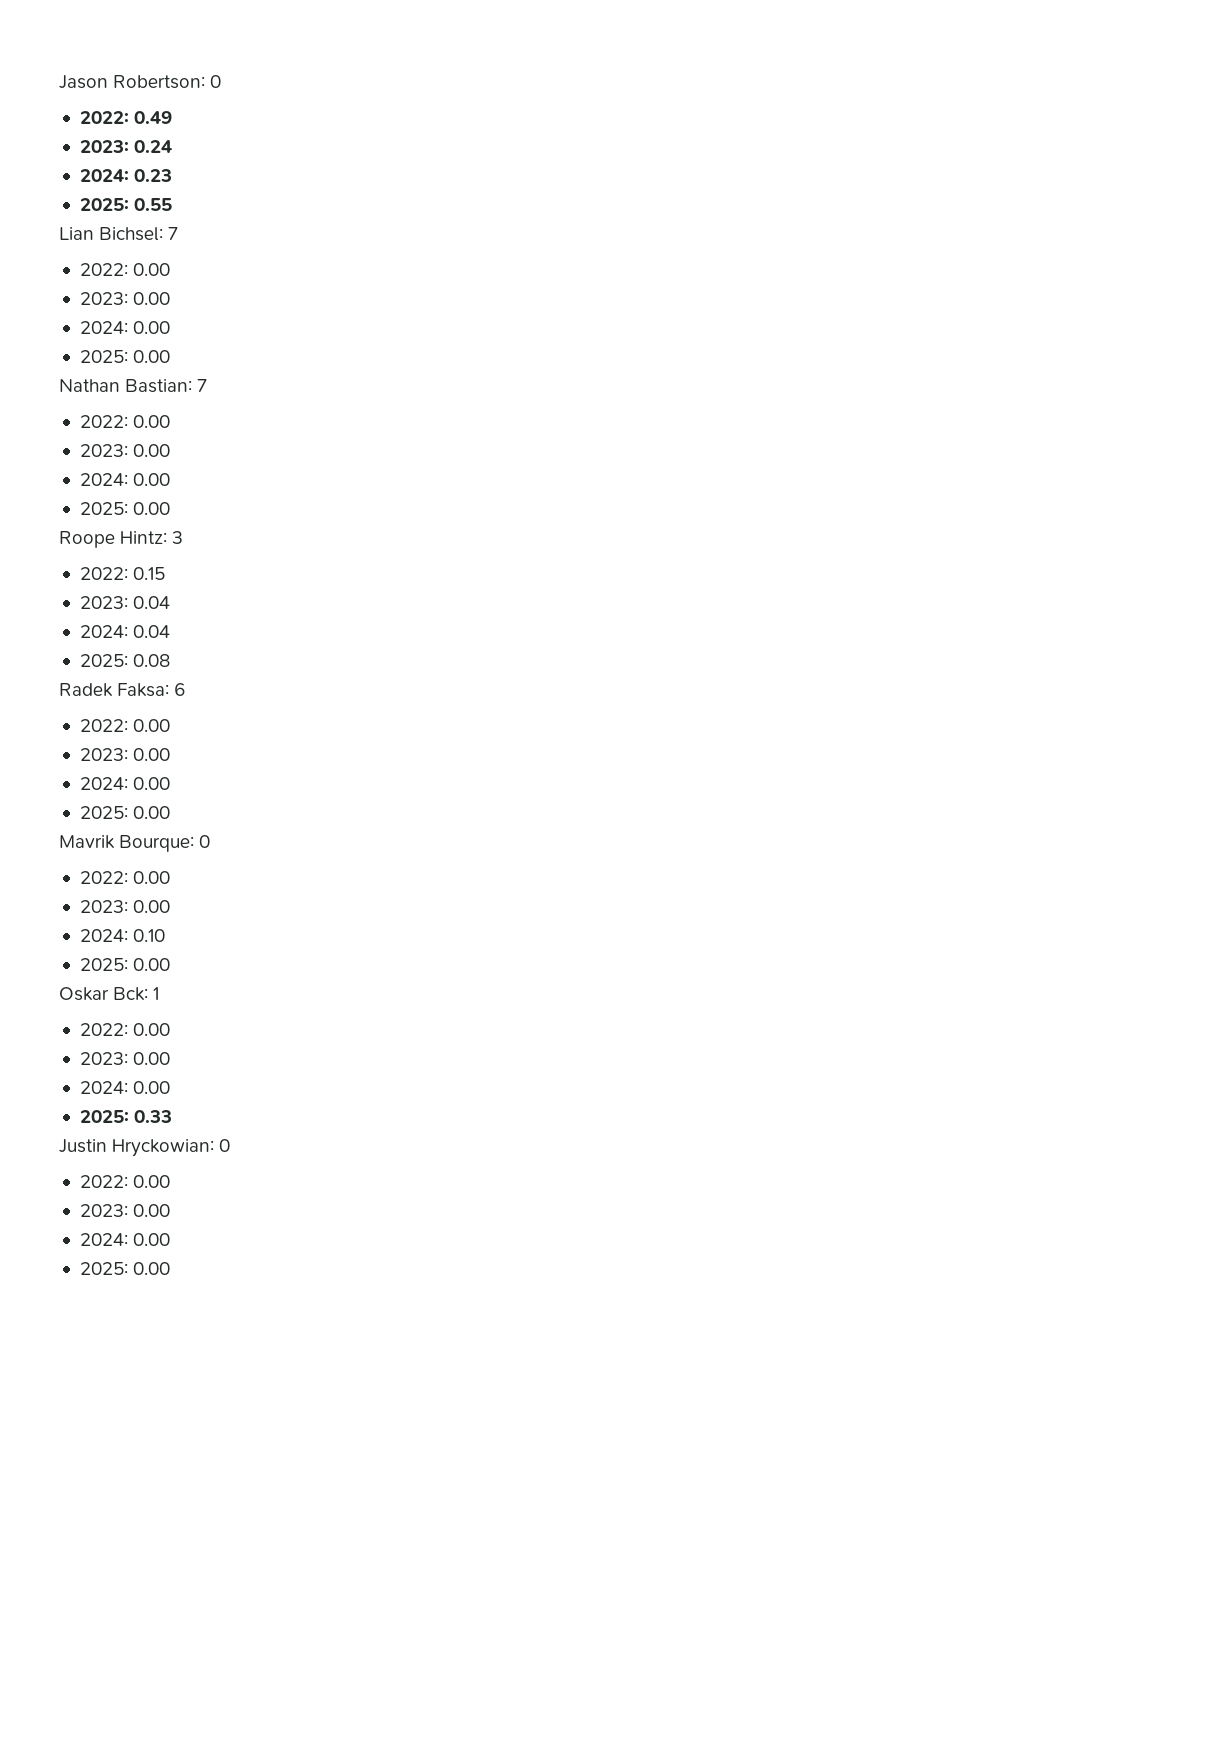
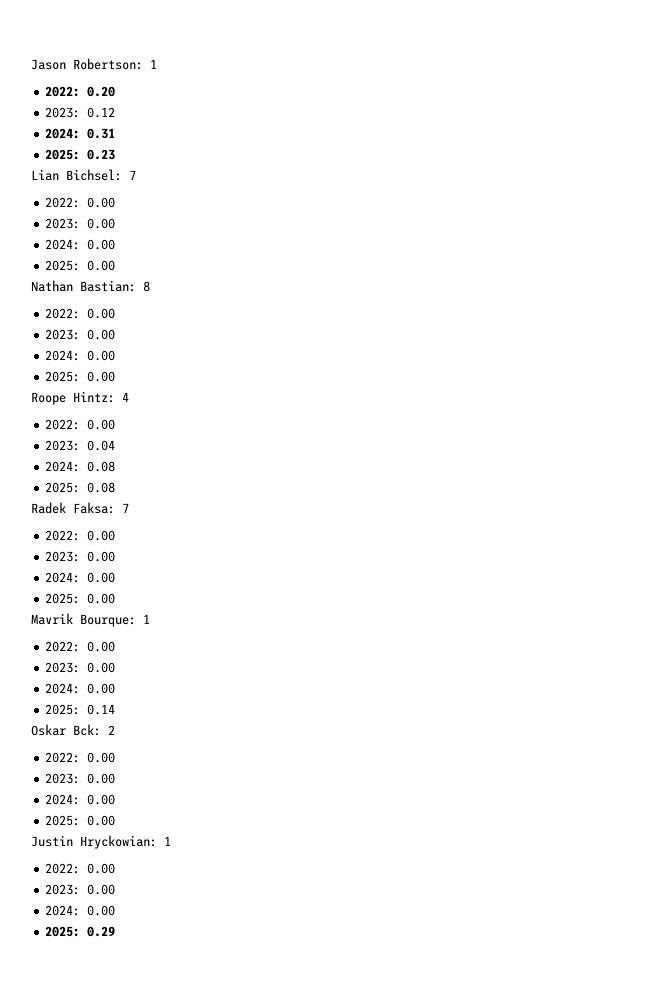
- Jason Robertson: 0
- 2022: 0.49
- 2023: 0.24
- 2024: 0.23
- 2025: 0.55
+ Jason Robertson: 1
+ 2022: 0.20
+ 2023: 0.12
+ 2024: 0.31
+ 2025: 0.23
- Nathan Bastian: 7
+ Nathan Bastian: 8
- Roope Hintz: 3
- 2022: 0.15
+ Roope Hintz: 4
+ 2022: 0.00
- 2024: 0.04
+ 2024: 0.08
- Radek Faksa: 6
+ Radek Faksa: 7
- Mavrik Bourque: 0
- 2022: 0.00
- 2023: 0.00
- 2024: 0.10
- 2025: 0.00
- Oskar Bck: 1
+ Mavrik Bourque: 1
  2022: 0.00
  2023: 0.00
  2024: 0.00
- 2025: 0.33
- Justin Hryckowian: 0
+ 2025: 0.14
+ Oskar Bck: 2
  2022: 0.00
  2023: 0.00
  2024: 0.00
  2025: 0.00
+ Justin Hryckowian: 1
+ 2022: 0.00
+ 2023: 0.00
+ 2024: 0.00
+ 2025: 0.29

